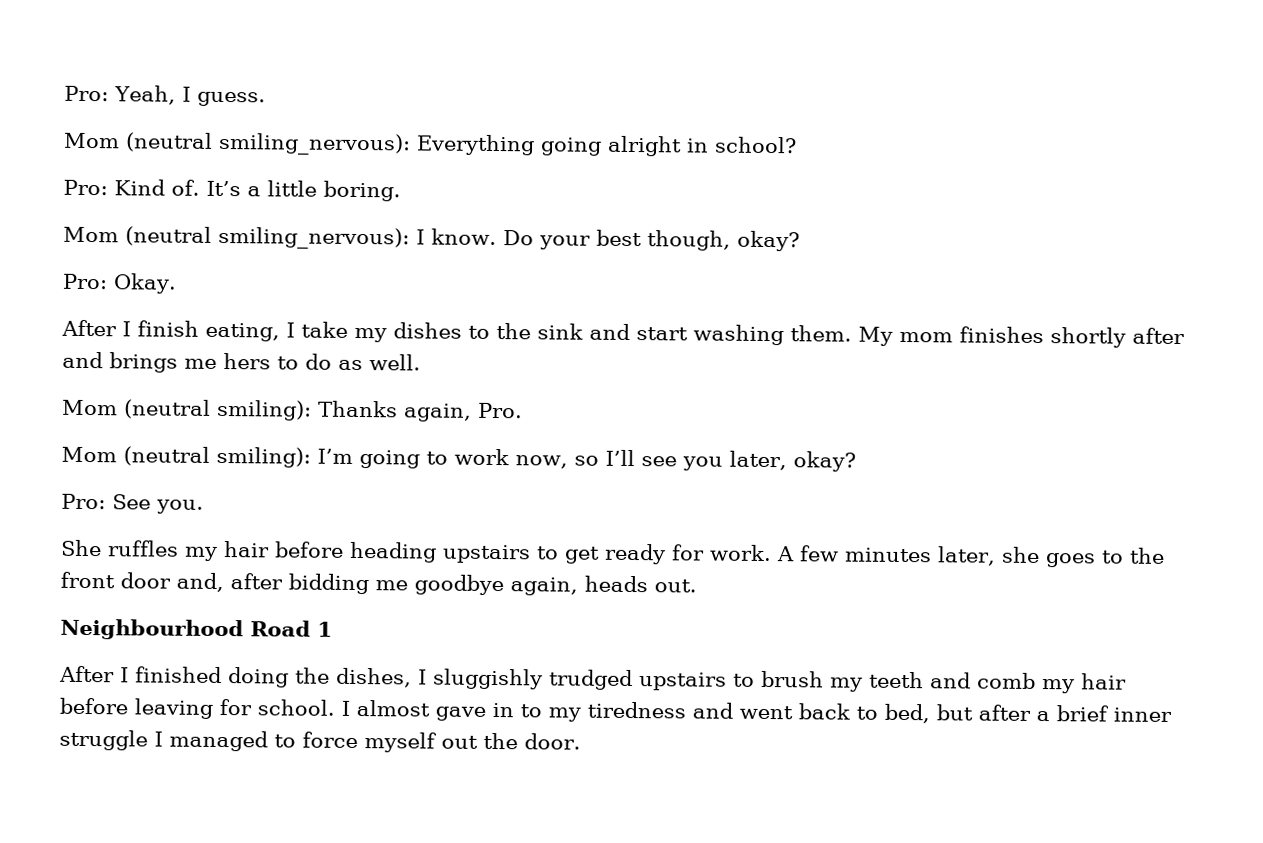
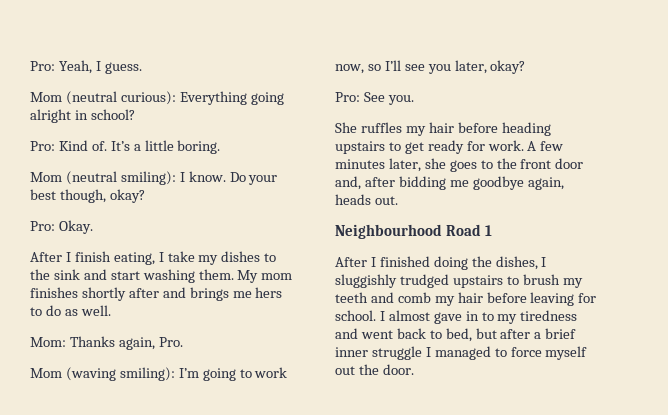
- Mom (neutral smiling_nervous): Everything going alright in school?
+ Mom (neutral curious): Everything going alright in school?
- Mom (neutral smiling_nervous): I know.
+ Mom (neutral smiling): I know.
- Mom (neutral smiling): Thanks again, Pro.
+ Mom: Thanks again, Pro.
- Mom (neutral smiling): I’m going to work now, so I’ll see you later, okay?
+ Mom (waving smiling): I’m going to work now, so I’ll see you later, okay?

